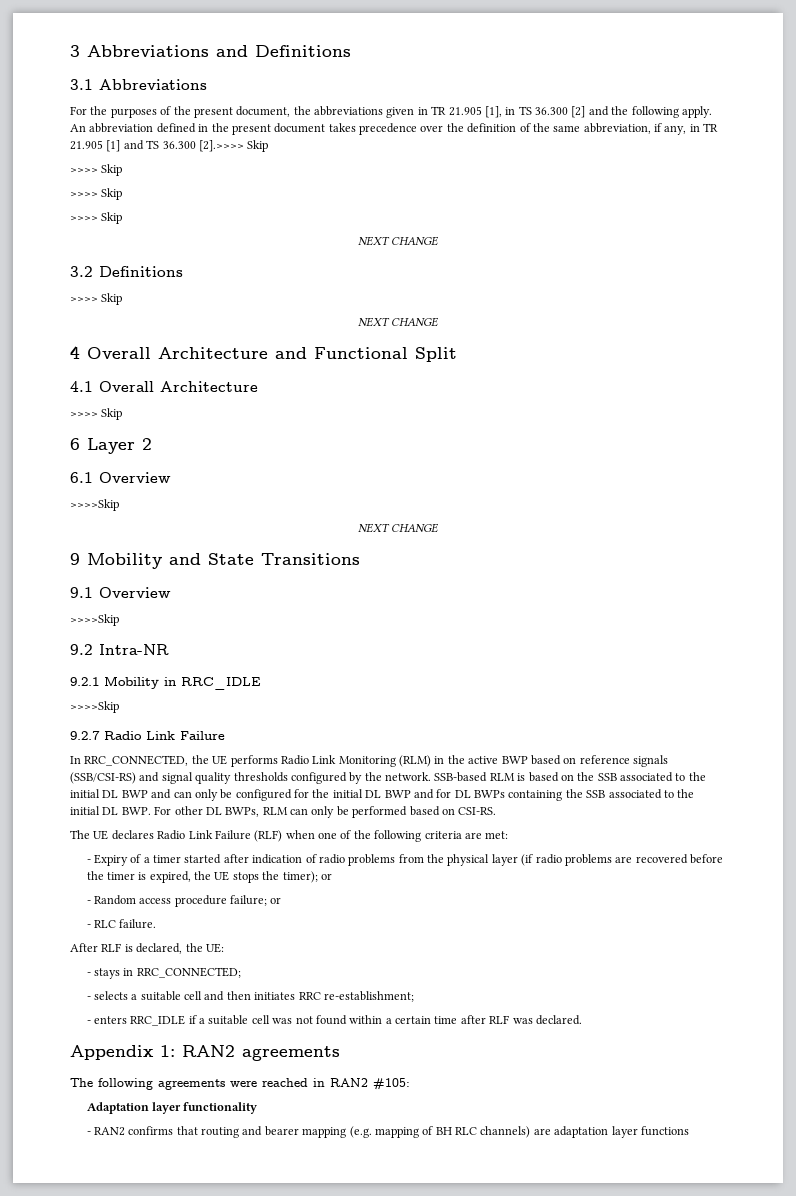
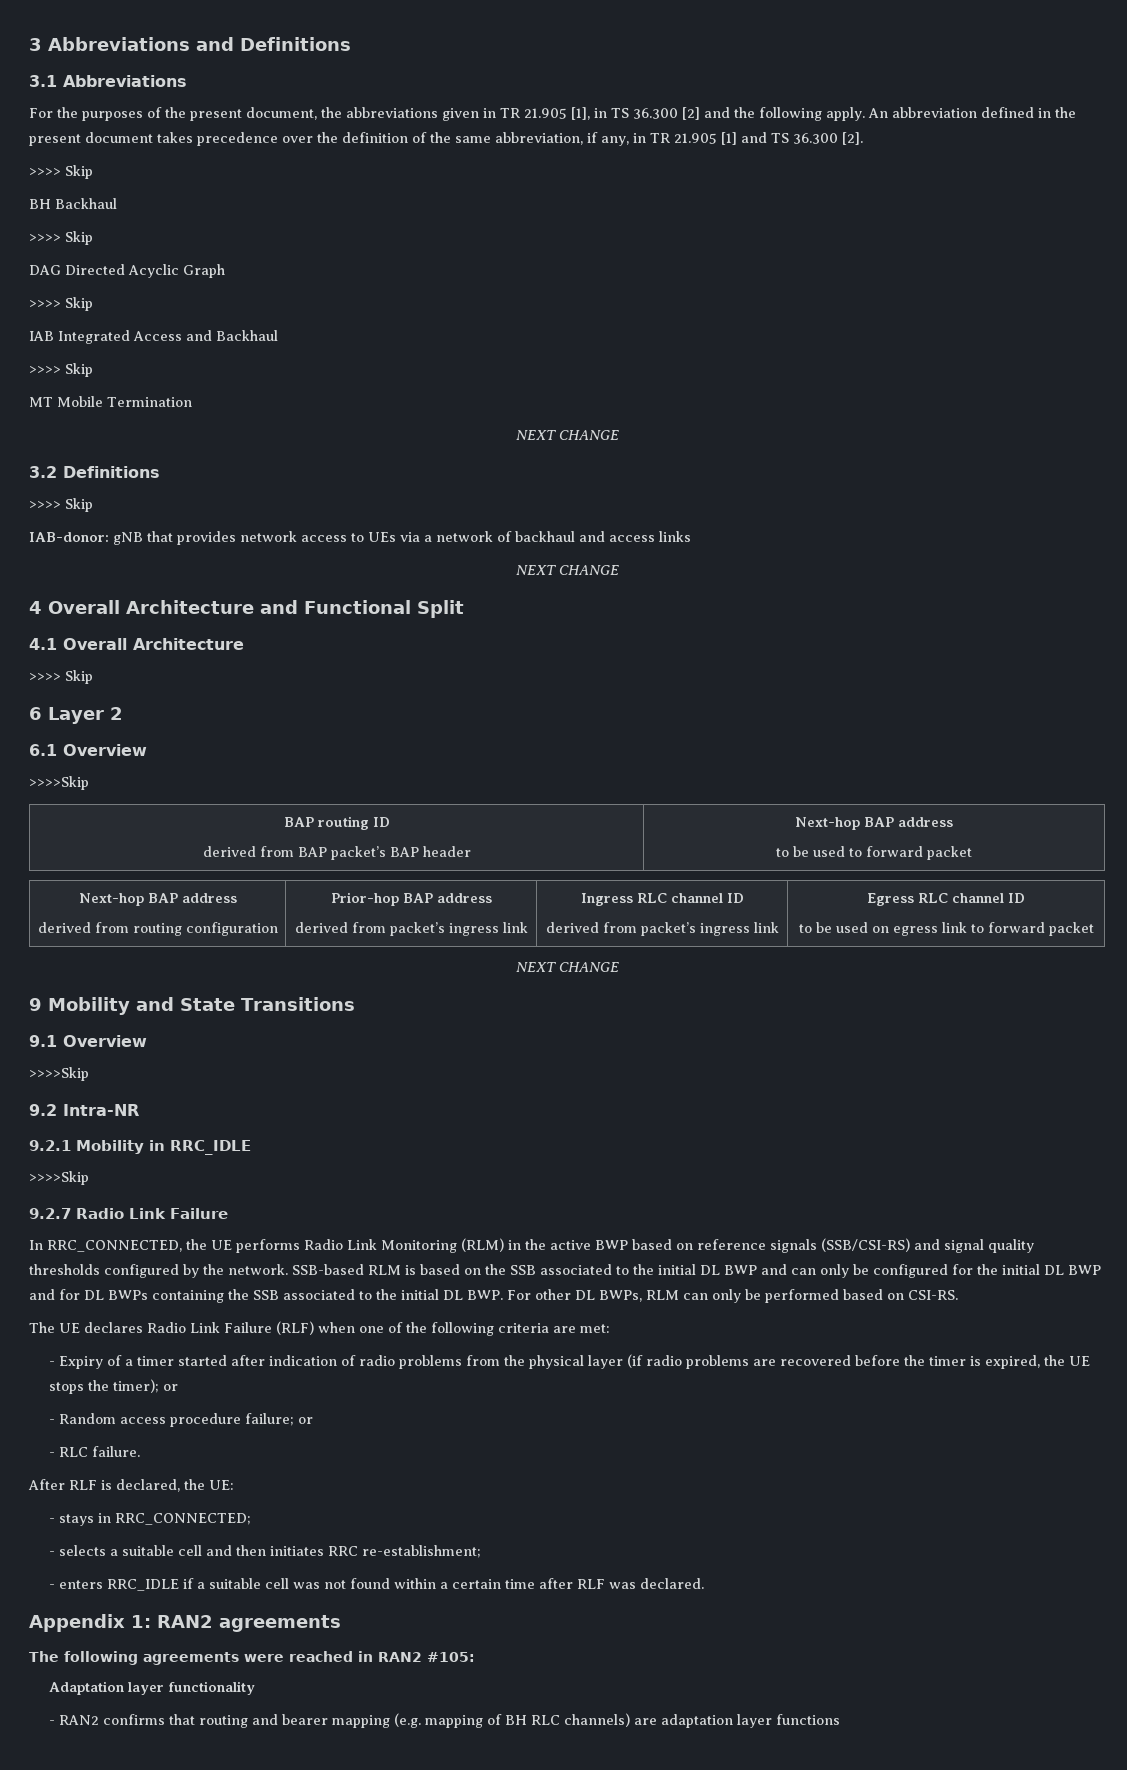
- An abbreviation defined in the present document takes precedence over the definition of the same abbreviation, if any, in TR 21.905 [1] and TS 36.300 [2].>>>> Skip
+ An abbreviation defined in the present document takes precedence over the definition of the same abbreviation, if any, in TR 21.905 [1] and TS 36.300 [2].
  >>>> Skip
+ BH Backhaul
  >>>> Skip
+ DAG Directed Acyclic Graph
  >>>> Skip
+ IAB Integrated Access and Backhaul
+ >>>> Skip
+ MT Mobile Termination
+ IAB-donor: gNB that provides network access to UEs via a network of backhaul and access links
+ BAP routing ID
+ derived from BAP packet’s BAP header | Next-hop BAP address
+ to be used to forward packet
+ Next-hop BAP address
+ derived from routing configuration | Prior-hop BAP address
+ derived from packet’s ingress link | Ingress RLC channel ID
+ derived from packet’s ingress link | Egress RLC channel ID
+ to be used on egress link to forward packet

